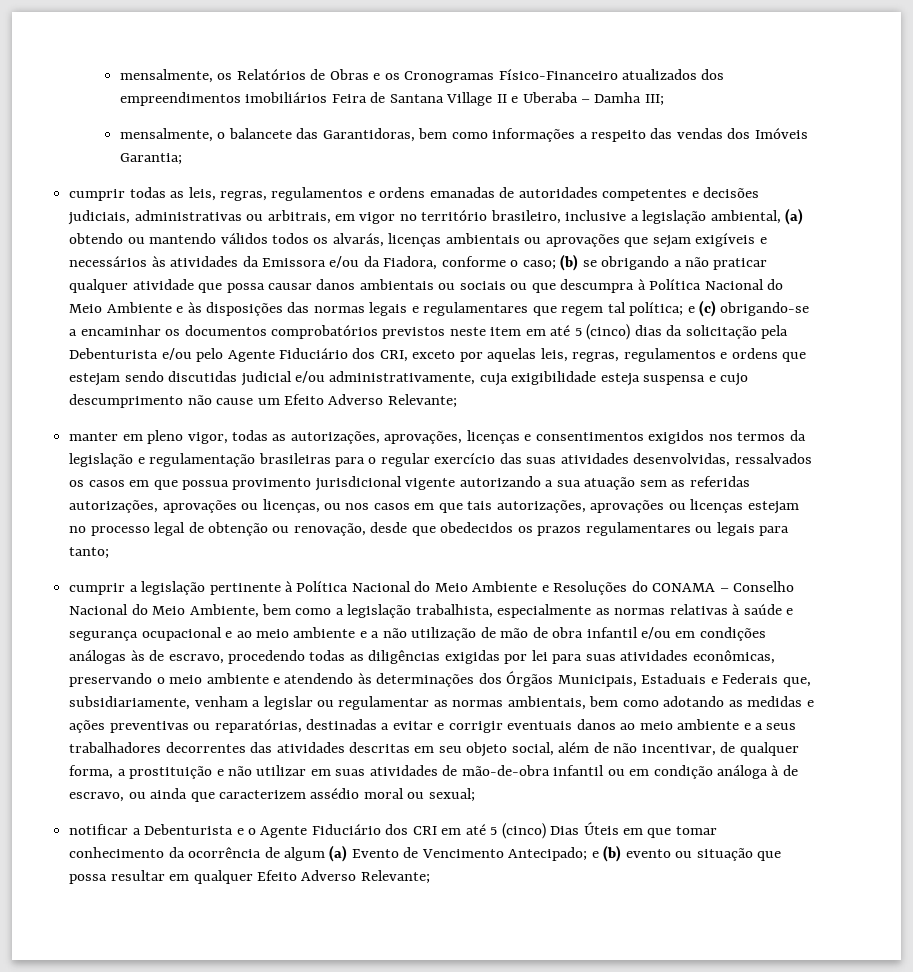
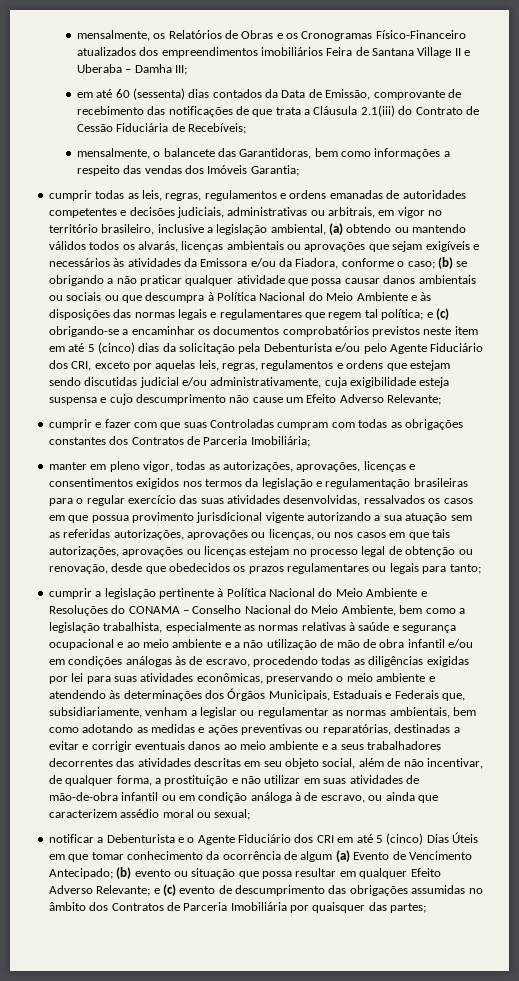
+ em até 60 (sessenta) dias contados da Data de Emissão, comprovante de recebimento das notificações de que trata a Cláusula 2.1(iii) do Contrato de Cessão Fiduciária de Recebíveis;
+ cumprir e fazer com que suas Controladas cumpram com todas as obrigações constantes dos Contratos de Parceria Imobiliária;
- notificar a Debenturista e o Agente Fiduciário dos CRI em até 5 (cinco) Dias Úteis em que tomar conhecimento da ocorrência de algum (a) Evento de Vencimento Antecipado; e (b) evento ou situação que possa resultar em qualquer Efeito Adverso Relevante;
+ notificar a Debenturista e o Agente Fiduciário dos CRI em até 5 (cinco) Dias Úteis em que tomar conhecimento da ocorrência de algum (a) Evento de Vencimento Antecipado; (b) evento ou situação que possa resultar em qualquer Efeito Adverso Relevante; e (c) evento de descumprimento das obrigações assumidas no âmbito dos Contratos de Parceria Imobiliária por quaisquer das partes;

